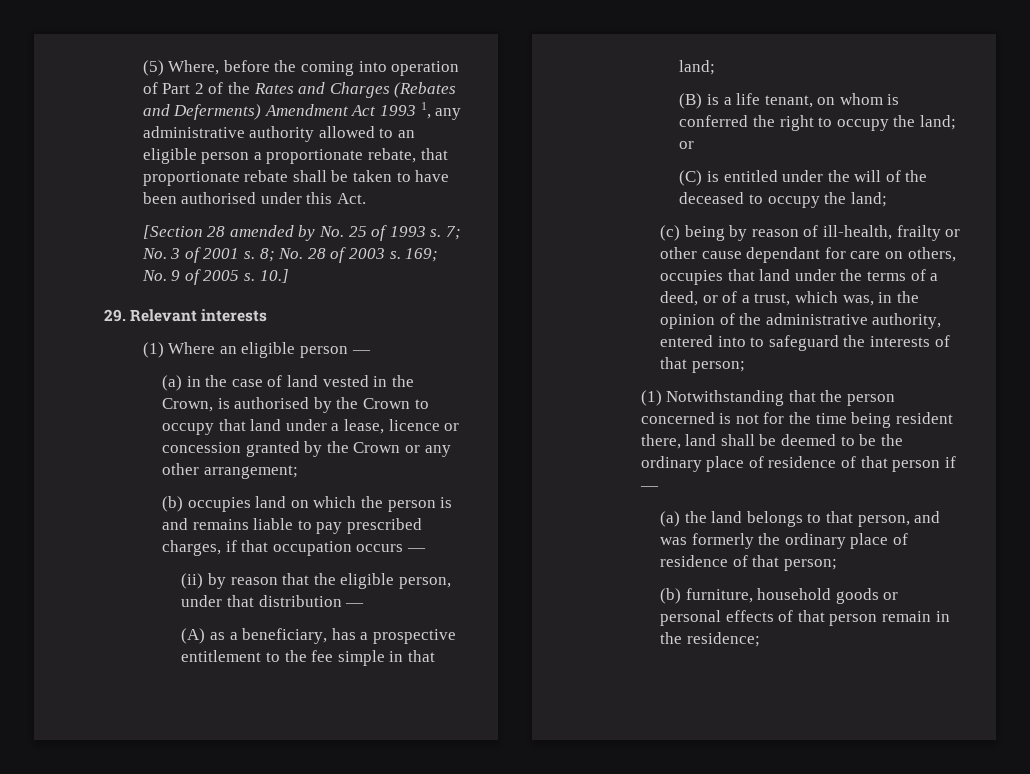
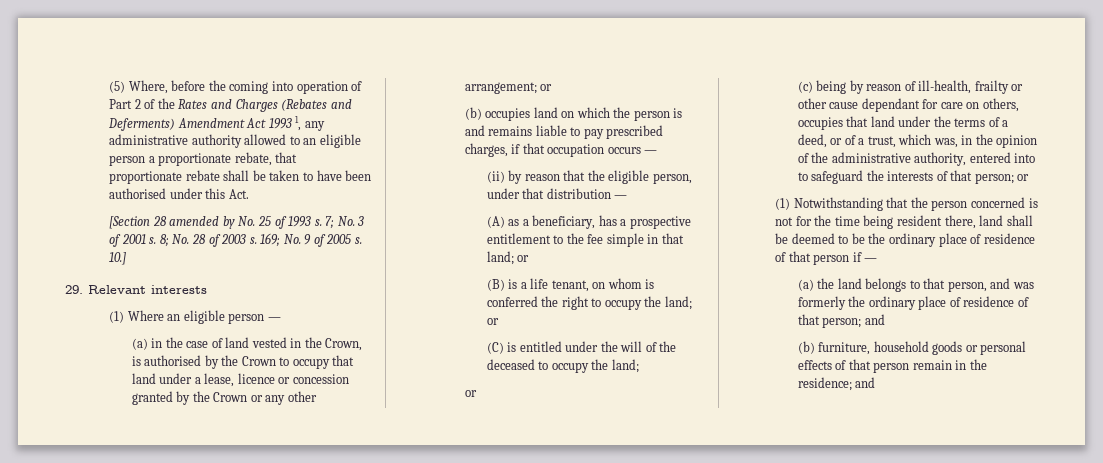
- (a) in the case of land vested in the Crown, is authorised by the Crown to occupy that land under a lease, licence or concession granted by the Crown or any other arrangement;
+ (a) in the case of land vested in the Crown, is authorised by the Crown to occupy that land under a lease, licence or concession granted by the Crown or any other arrangement; or
- (A) as a beneficiary, has a prospective entitlement to the fee simple in that land;
+ (A) as a beneficiary, has a prospective entitlement to the fee simple in that land; or
  (C) is entitled under the will of the deceased to occupy the land;
+ or
- (c) being by reason of ill-health, frailty or other cause dependant for care on others, occupies that land under the terms of a deed, or of a trust, which was, in the opinion of the administrative authority, entered into to safeguard the interests of that person;
+ (c) being by reason of ill-health, frailty or other cause dependant for care on others, occupies that land under the terms of a deed, or of a trust, which was, in the opinion of the administrative authority, entered into to safeguard the interests of that person; or
- (a) the land belongs to that person, and was formerly the ordinary place of residence of that person;
+ (a) the land belongs to that person, and was formerly the ordinary place of residence of that person; and
- (b) furniture, household goods or personal effects of that person remain in the residence;
+ (b) furniture, household goods or personal effects of that person remain in the residence; and

